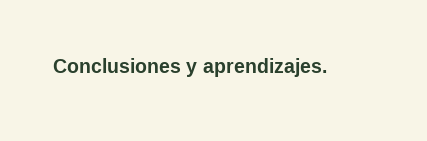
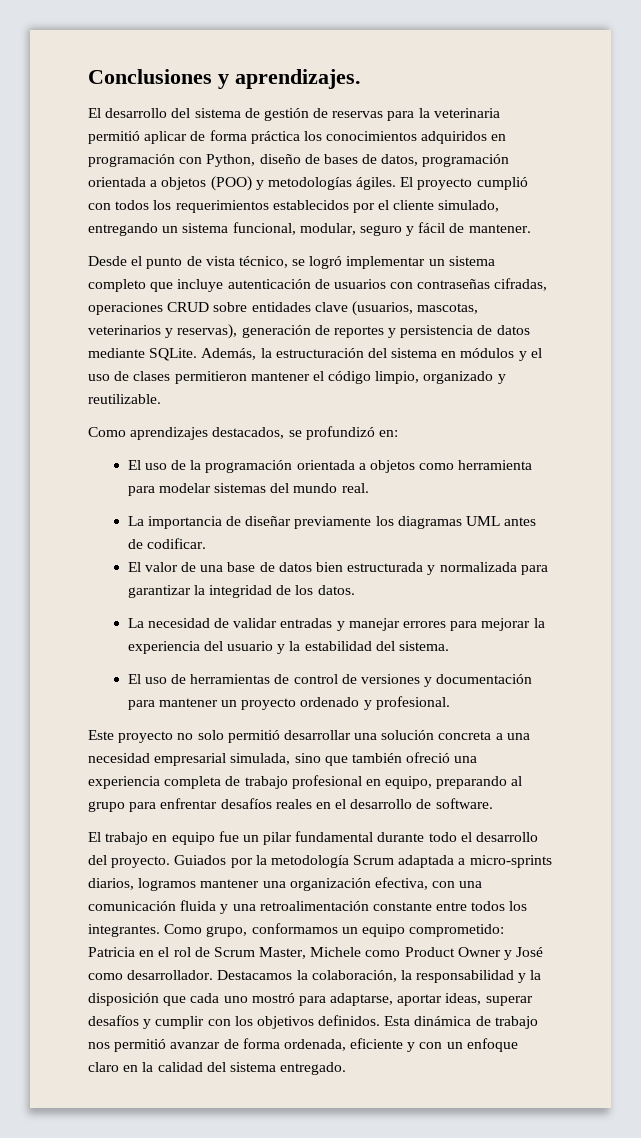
+ El desarrollo del sistema de gestión de reservas para la veterinaria permitió aplicar de forma práctica los conocimientos adquiridos en programación con Python, diseño de bases de datos, programación orientada a objetos (POO) y metodologías ágiles. El proyecto cumplió con todos los requerimientos establecidos por el cliente simulado, entregando un sistema funcional, modular, seguro y fácil de mantener.
+ Desde el punto de vista técnico, se logró implementar un sistema completo que incluye autenticación de usuarios con contraseñas cifradas, operaciones CRUD sobre entidades clave (usuarios, mascotas, veterinarios y reservas), generación de reportes y persistencia de datos mediante SQLite. Además, la estructuración del sistema en módulos y el uso de clases permitieron mantener el código limpio, organizado y reutilizable.
+ Como aprendizajes destacados, se profundizó en:
+ El uso de la programación orientada a objetos como herramienta para modelar sistemas del mundo real.
+ La importancia de diseñar previamente los diagramas UML antes de codificar.
+ El valor de una base de datos bien estructurada y normalizada para garantizar la integridad de los datos.
+ La necesidad de validar entradas y manejar errores para mejorar la experiencia del usuario y la estabilidad del sistema.
+ El uso de herramientas de control de versiones y documentación para mantener un proyecto ordenado y profesional.
+ Este proyecto no solo permitió desarrollar una solución concreta a una necesidad empresarial simulada, sino que también ofreció una experiencia completa de trabajo profesional en equipo, preparando al grupo para enfrentar desafíos reales en el desarrollo de software.
+ El trabajo en equipo fue un pilar fundamental durante todo el desarrollo del proyecto. Guiados por la metodología Scrum adaptada a micro-sprints diarios, logramos mantener una organización efectiva, con una comunicación fluida y una retroalimentación constante entre todos los integrantes. Como grupo, conformamos un equipo comprometido: Patricia en el rol de Scrum Master, Michele como Product Owner y José como desarrollador. Destacamos la colaboración, la responsabilidad y la disposición que cada uno mostró para adaptarse, aportar ideas, superar desafíos y cumplir con los objetivos definidos. Esta dinámica de trabajo nos permitió avanzar de forma ordenada, eficiente y con un enfoque claro en la calidad del sistema entregado.

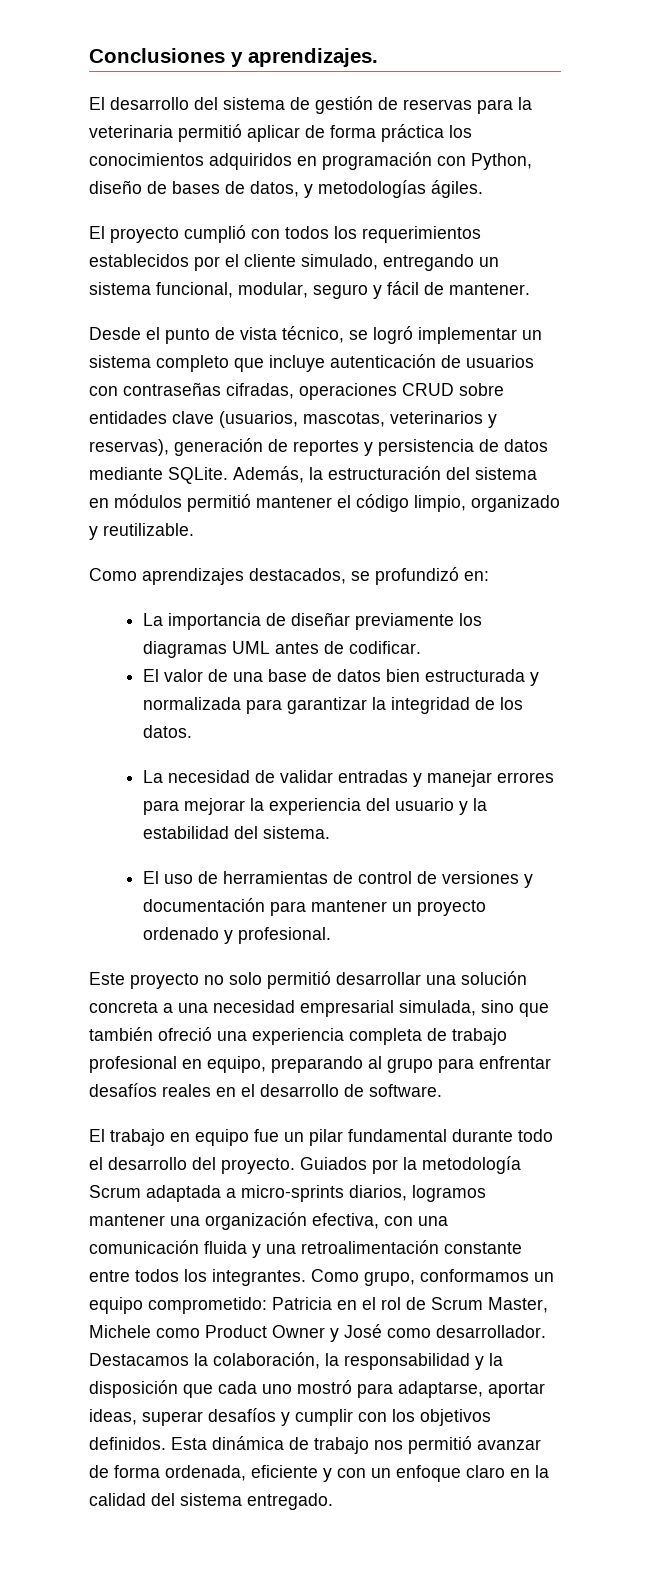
- El desarrollo del sistema de gestión de reservas para la veterinaria permitió aplicar de forma práctica los conocimientos adquiridos en programación con Python, diseño de bases de datos, programación orientada a objetos (POO) y metodologías ágiles. El proyecto cumplió con todos los requerimientos establecidos por el cliente simulado, entregando un sistema funcional, modular, seguro y fácil de mantener.
+ El desarrollo del sistema de gestión de reservas para la veterinaria permitió aplicar de forma práctica los conocimientos adquiridos en programación con Python, diseño de bases de datos, y metodologías ágiles.
+ El proyecto cumplió con todos los requerimientos establecidos por el cliente simulado, entregando un sistema funcional, modular, seguro y fácil de mantener.
- Además, la estructuración del sistema en módulos y el uso de clases permitieron mantener el código limpio, organizado y reutilizable.
+ Además, la estructuración del sistema en módulos permitió mantener el código limpio, organizado y reutilizable.
- El uso de la programación orientada a objetos como herramienta para modelar sistemas del mundo real.

